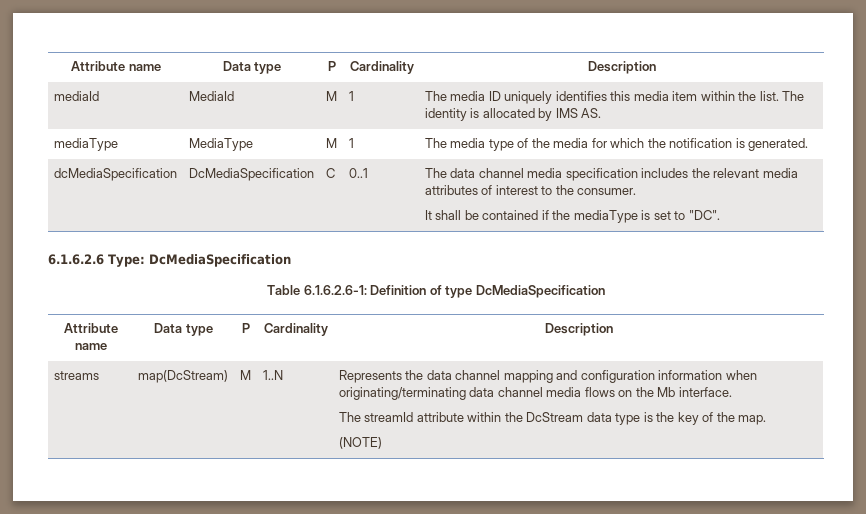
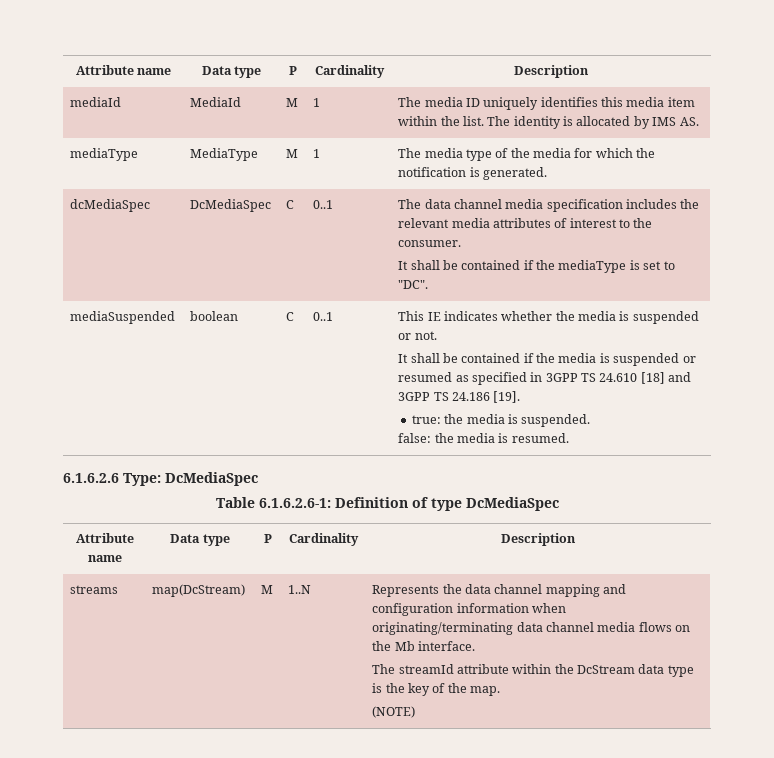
- dcMediaSpecification | DcMediaSpecification | C | 0..1 | The data channel media specification includes the relevant media attributes of interest to the consumer.
+ dcMediaSpec | DcMediaSpec | C | 0..1 | The data channel media specification includes the relevant media attributes of interest to the consumer.
+ mediaSuspended | boolean | C | 0..1 | This IE indicates whether the media is suspended or not.
+ It shall be contained if the media is suspended or resumed as specified in 3GPP TS 24.610 [18] and 3GPP TS 24.186 [19].
+ true: the media is suspended.
+ false: the media is resumed.
- 6.1.6.2.6 Type: DcMediaSpecification
+ 6.1.6.2.6 Type: DcMediaSpec
- Table 6.1.6.2.6-1: Definition of type DcMediaSpecification
+ Table 6.1.6.2.6-1: Definition of type DcMediaSpec

